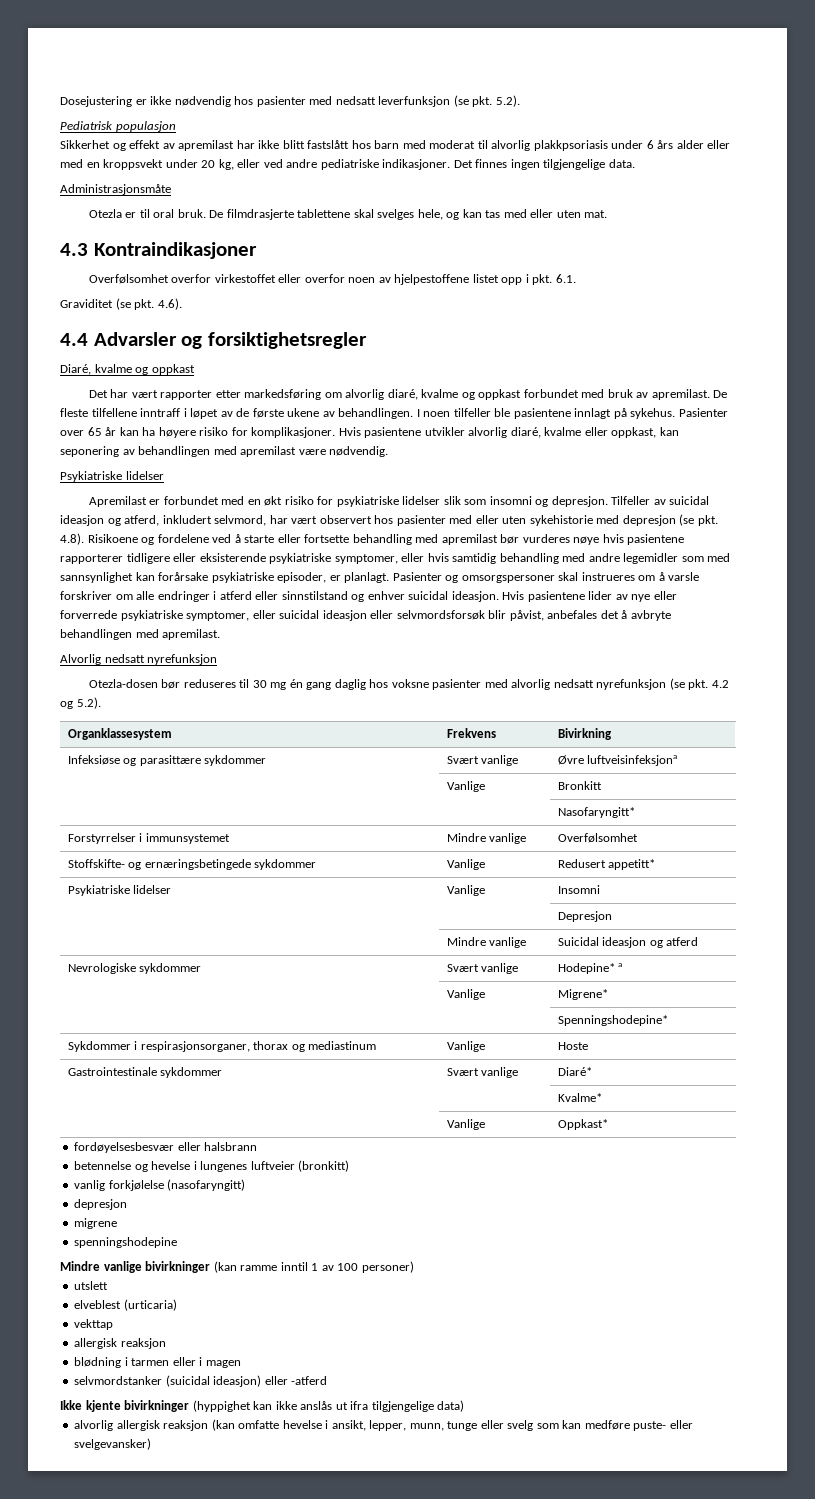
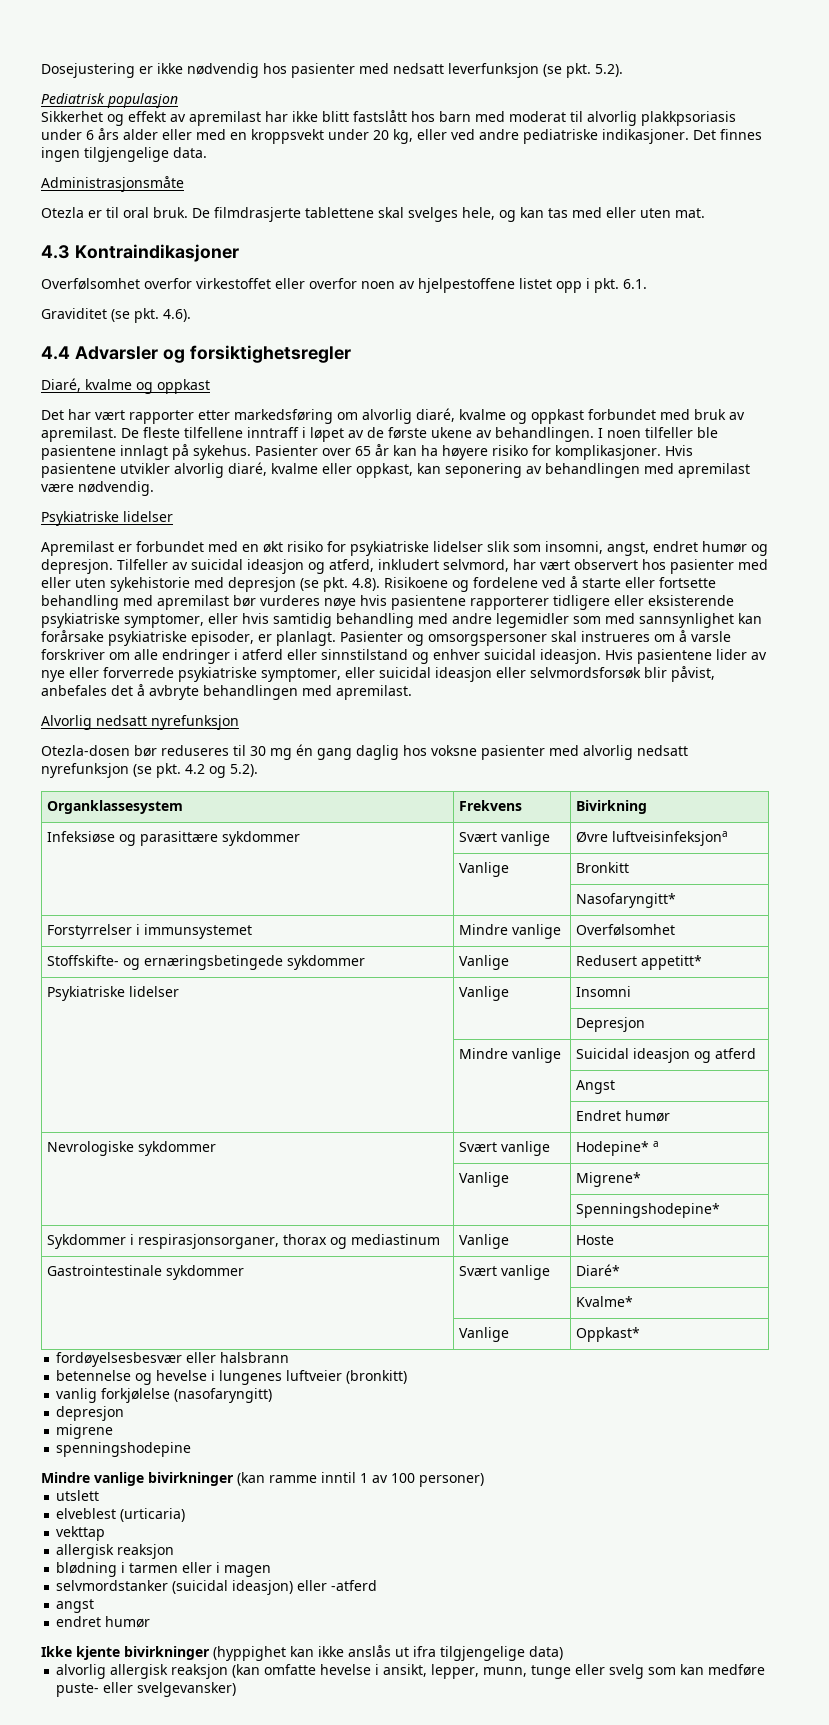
- Apremilast er forbundet med en økt risiko for psykiatriske lidelser slik som insomni og depresjon.
+ Apremilast er forbundet med en økt risiko for psykiatriske lidelser slik som insomni, angst, endret humør og depresjon.
+ | | Angst
+ | | Endret humør
+ angst
+ endret humør

